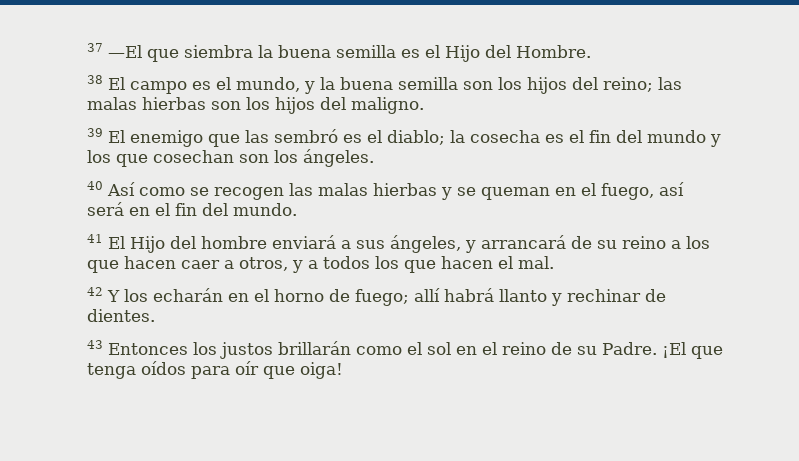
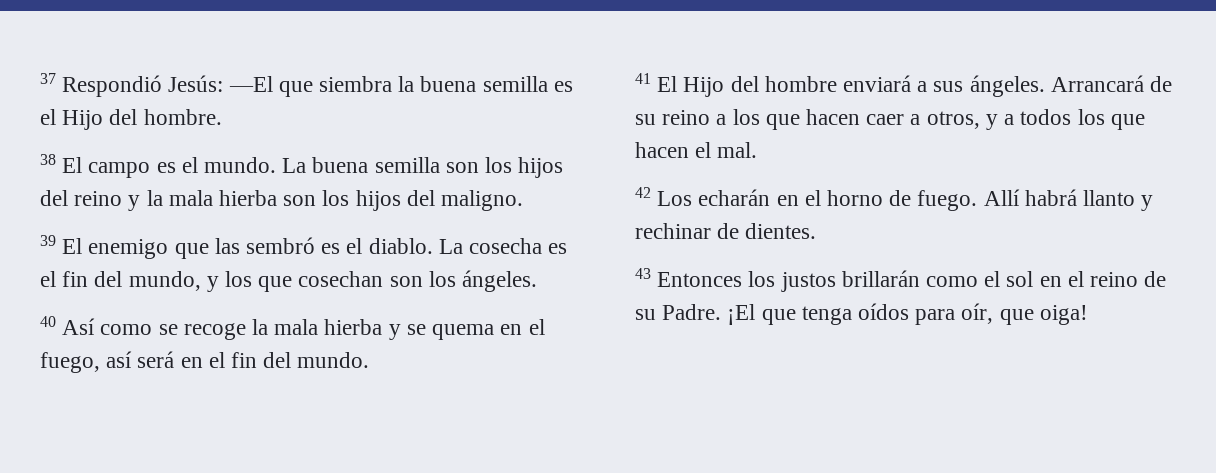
- 37 —El que siembra la buena semilla es el Hijo del Hombre.
+ 37 Respondió Jesús: —El que siembra la buena semilla es el Hijo del hombre.
- 38 El campo es el mundo, y la buena semilla son los hijos del reino; las malas hierbas son los hijos del maligno.
+ 38 El campo es el mundo. La buena semilla son los hijos del reino y la mala hierba son los hijos del maligno.
- 39 El enemigo que las sembró es el diablo; la cosecha es el fin del mundo y los que cosechan son los ángeles.
+ 39 El enemigo que las sembró es el diablo. La cosecha es el fin del mundo, y los que cosechan son los ángeles.
- 40 Así como se recogen las malas hierbas y se queman en el fuego, así será en el fin del mundo.
+ 40 Así como se recoge la mala hierba y se quema en el fuego, así será en el fin del mundo.
- 41 El Hijo del hombre enviará a sus ángeles, y arrancará de su reino a los que hacen caer a otros, y a todos los que hacen el mal.
+ 41 El Hijo del hombre enviará a sus ángeles. Arrancará de su reino a los que hacen caer a otros, y a todos los que hacen el mal.
- 42 Y los echarán en el horno de fuego; allí habrá llanto y rechinar de dientes.
+ 42 Los echarán en el horno de fuego. Allí habrá llanto y rechinar de dientes.
- ¡El que tenga oídos para oír que oiga!
+ ¡El que tenga oídos para oír, que oiga!

